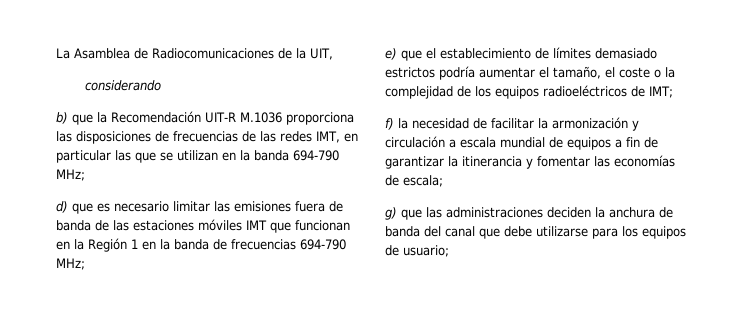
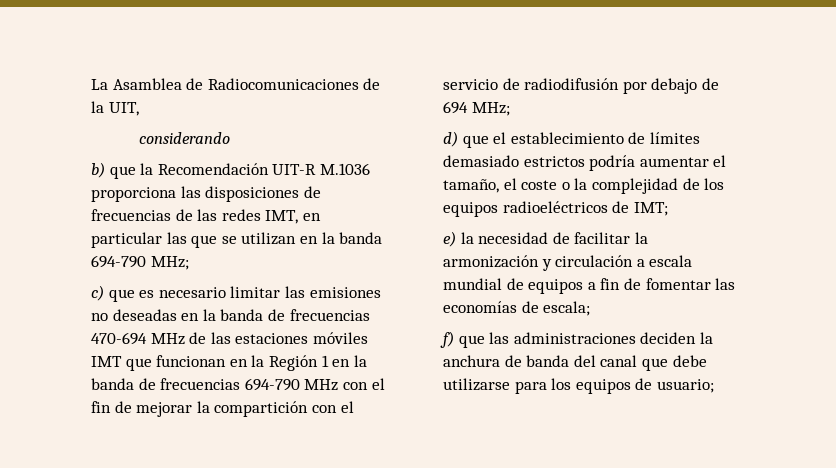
- d) que es necesario limitar las emisiones fuera de banda de las estaciones móviles IMT que funcionan en la Región 1 en la banda de frecuencias 694-790 MHz;
- e) que el establecimiento de límites demasiado estrictos podría aumentar el tamaño, el coste o la complejidad de los equipos radioeléctricos de IMT;
+ c) que es necesario limitar las emisiones no deseadas en la banda de frecuencias 470-694 MHz de las estaciones móviles IMT que funcionan en la Región 1 en la banda de frecuencias 694-790 MHz con el fin de mejorar la compartición con el servicio de radiodifusión por debajo de 694 MHz;
+ d) que el establecimiento de límites demasiado estrictos podría aumentar el tamaño, el coste o la complejidad de los equipos radioeléctricos de IMT;
- f) la necesidad de facilitar la armonización y circulación a escala mundial de equipos a fin de garantizar la itinerancia y fomentar las economías de escala;
+ e) la necesidad de facilitar la armonización y circulación a escala mundial de equipos a fin de fomentar las economías de escala;
- g) que las administraciones deciden la anchura de banda del canal que debe utilizarse para los equipos de usuario;
+ f) que las administraciones deciden la anchura de banda del canal que debe utilizarse para los equipos de usuario;

